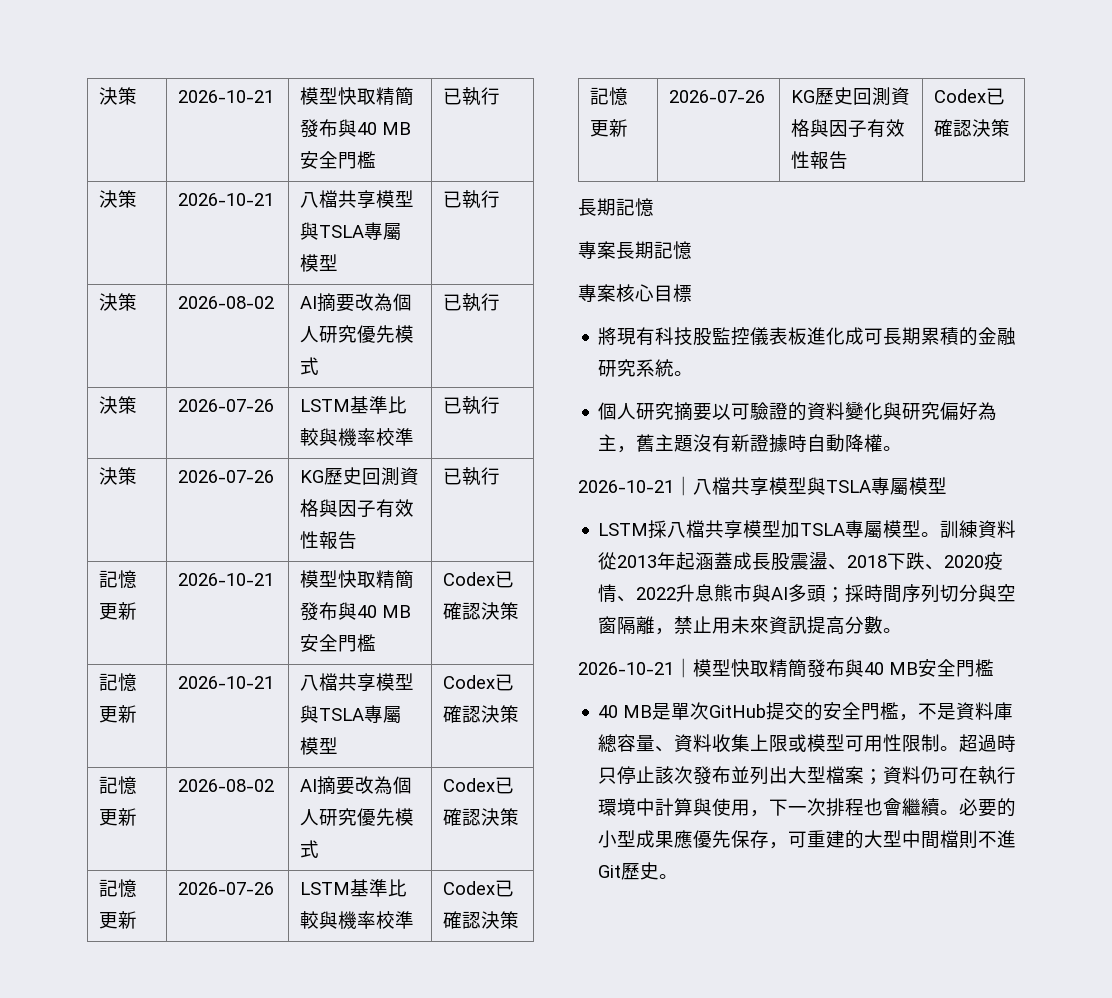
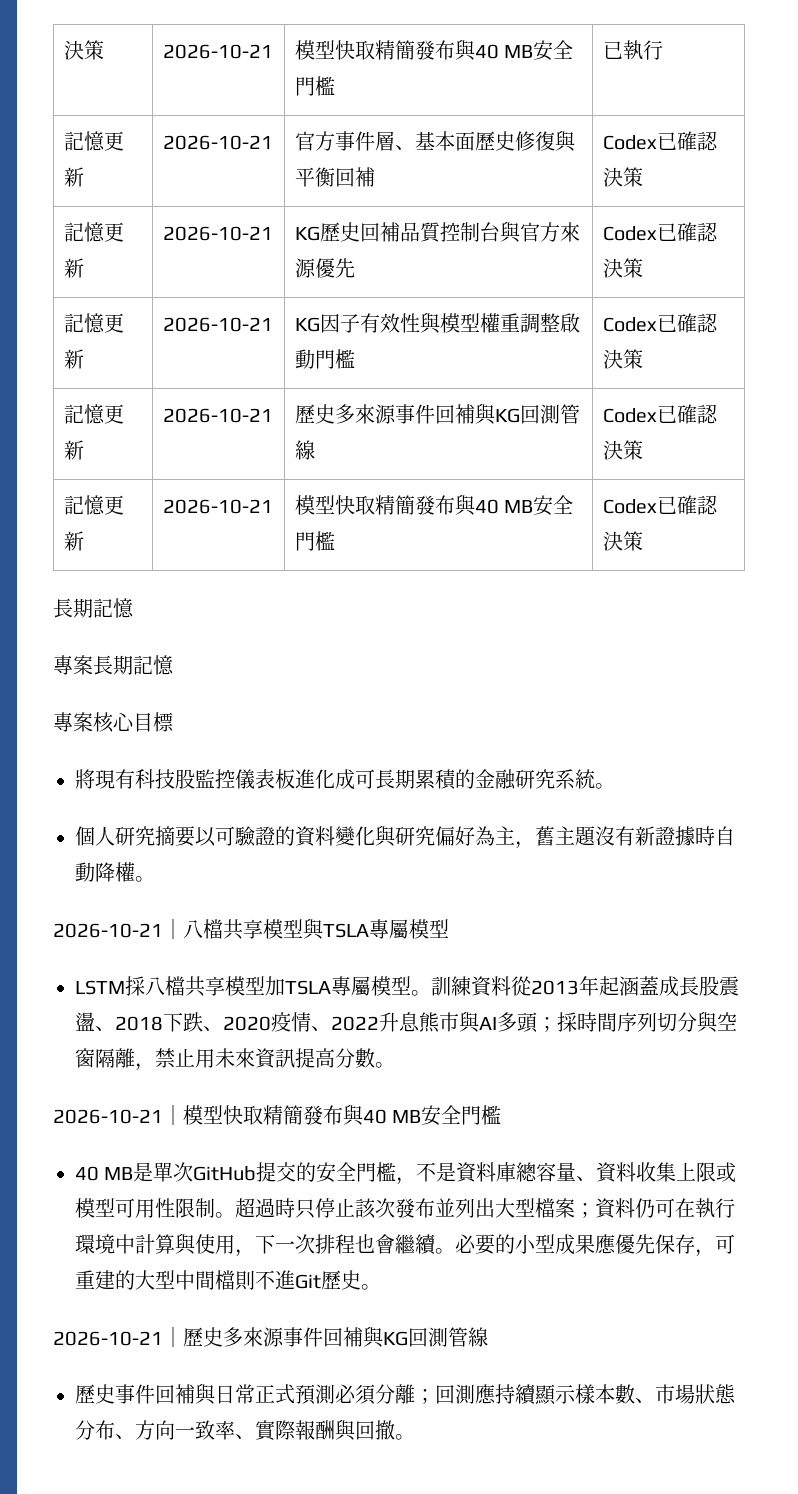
- 決策 | 2026-10-21 | 八檔共享模型與TSLA專屬模型 | 已執行
- 決策 | 2026-08-02 | AI摘要改為個人研究優先模式 | 已執行
- 決策 | 2026-07-26 | LSTM基準比較與機率校準 | 已執行
- 決策 | 2026-07-26 | KG歷史回測資格與因子有效性報告 | 已執行
+ 記憶更新 | 2026-10-21 | 官方事件層、基本面歷史修復與平衡回補 | Codex已確認決策
+ 記憶更新 | 2026-10-21 | KG歷史回補品質控制台與官方來源優先 | Codex已確認決策
+ 記憶更新 | 2026-10-21 | KG因子有效性與模型權重調整啟動門檻 | Codex已確認決策
+ 記憶更新 | 2026-10-21 | 歷史多來源事件回補與KG回測管線 | Codex已確認決策
- 記憶更新 | 2026-10-21 | 八檔共享模型與TSLA專屬模型 | Codex已確認決策
- 記憶更新 | 2026-08-02 | AI摘要改為個人研究優先模式 | Codex已確認決策
- 記憶更新 | 2026-07-26 | LSTM基準比較與機率校準 | Codex已確認決策
- 記憶更新 | 2026-07-26 | KG歷史回測資格與因子有效性報告 | Codex已確認決策
  必要的小型成果應優先保存，可重建的大型中間檔則不進Git歷史。
+ 2026-10-21｜歷史多來源事件回補與KG回測管線
+ 歷史事件回補與日常正式預測必須分離；回測應持續顯示樣本數、市場狀態分布、方向一致率、實際報酬與回撤。

